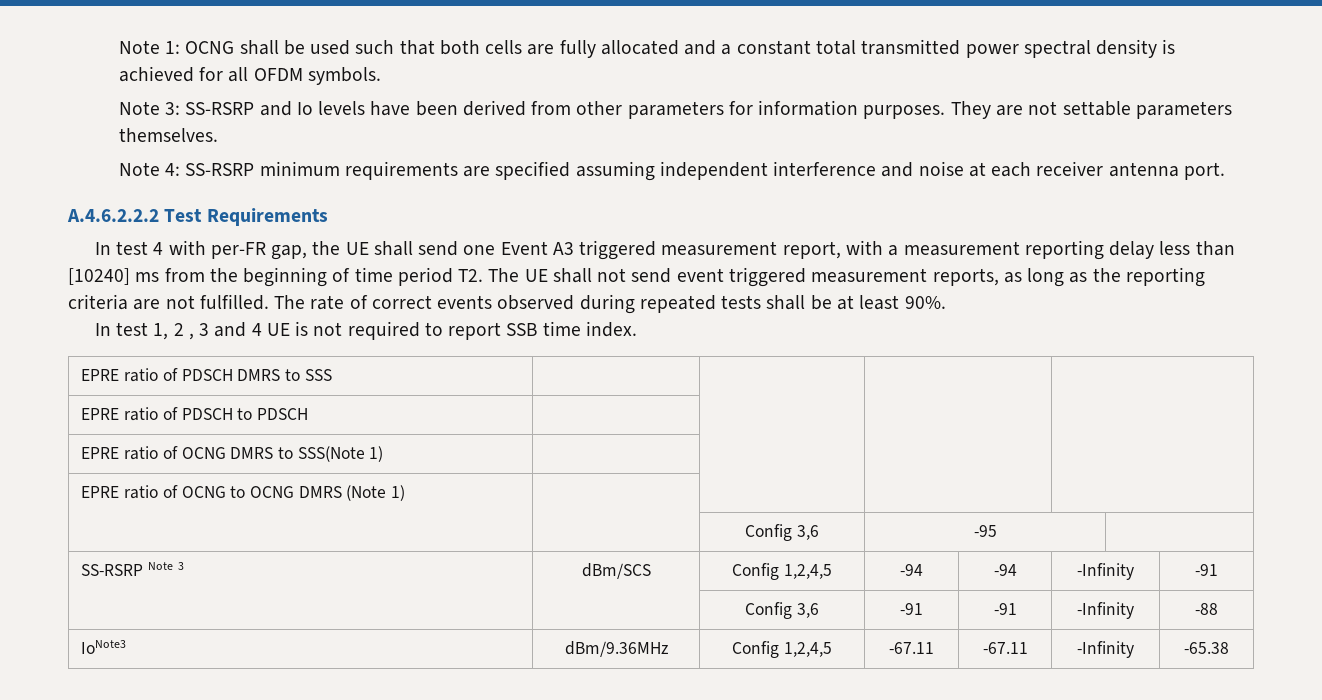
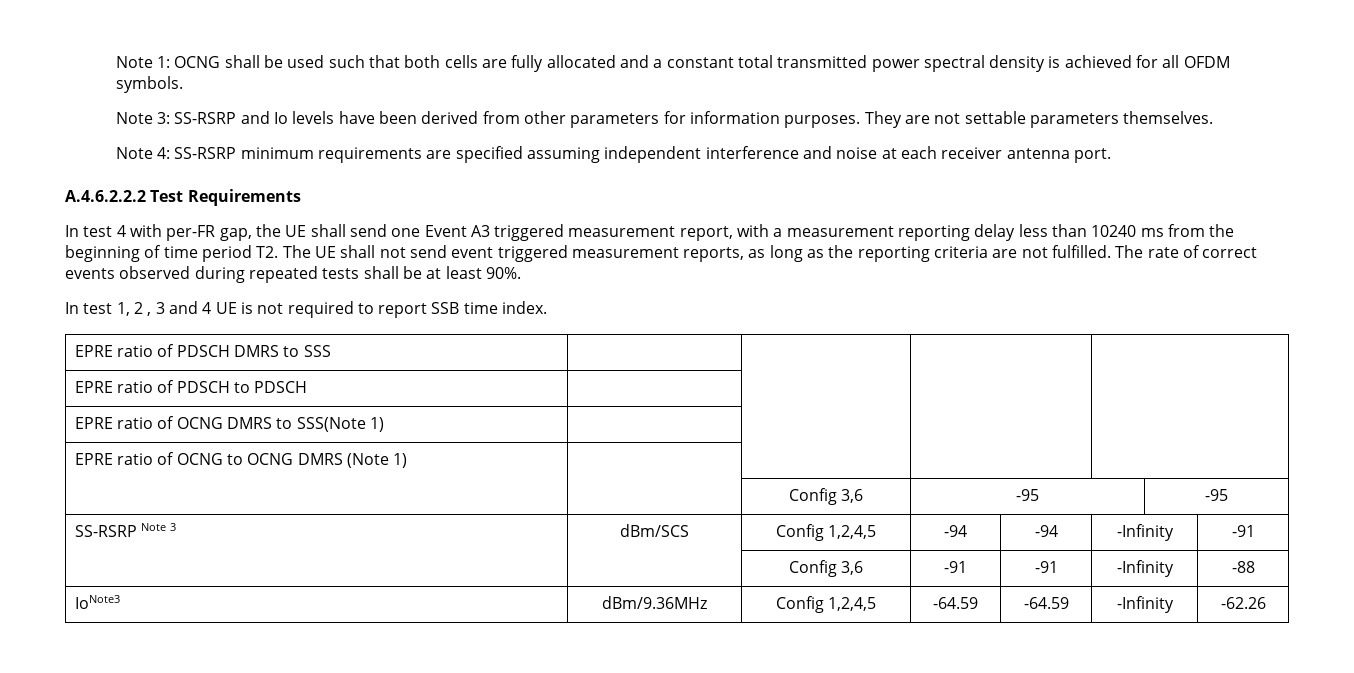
- In test 4 with per-FR gap, the UE shall send one Event A3 triggered measurement report, with a measurement reporting delay less than [10240] ms from the beginning of time period T2. The UE shall not send event triggered measurement reports, as long as the reporting criteria are not fulfilled.
+ In test 4 with per-FR gap, the UE shall send one Event A3 triggered measurement report, with a measurement reporting delay less than 10240 ms from the beginning of time period T2. The UE shall not send event triggered measurement reports, as long as the reporting criteria are not fulfilled.
- | | Config 3,6 | -95 |
+ | | Config 3,6 | -95 | -95
- IoNote3 | dBm/9.36MHz | Config 1,2,4,5 | -67.11 | -67.11 | -Infinity | -65.38
+ IoNote3 | dBm/9.36MHz | Config 1,2,4,5 | -64.59 | -64.59 | -Infinity | -62.26

